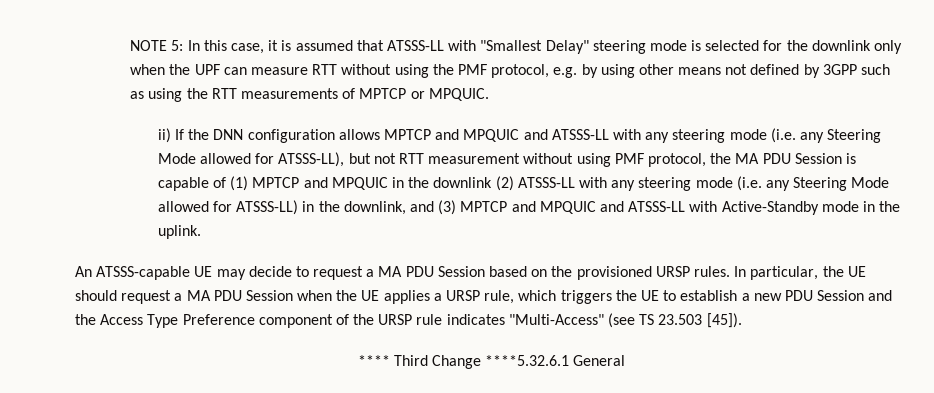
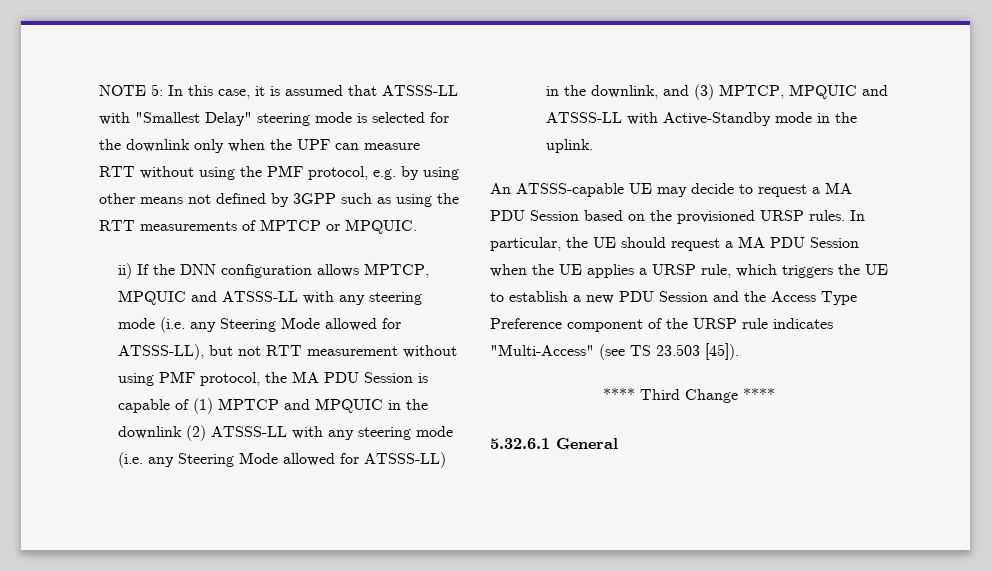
- ii) If the DNN configuration allows MPTCP and MPQUIC and ATSSS-LL with any steering mode (i.e. any Steering Mode allowed for ATSSS-LL), but not RTT measurement without using PMF protocol, the MA PDU Session is capable of (1) MPTCP and MPQUIC in the downlink (2) ATSSS-LL with any steering mode (i.e. any Steering Mode allowed for ATSSS-LL) in the downlink, and (3) MPTCP and MPQUIC and ATSSS-LL with Active-Standby mode in the uplink.
+ ii) If the DNN configuration allows MPTCP, MPQUIC and ATSSS-LL with any steering mode (i.e. any Steering Mode allowed for ATSSS-LL), but not RTT measurement without using PMF protocol, the MA PDU Session is capable of (1) MPTCP and MPQUIC in the downlink (2) ATSSS-LL with any steering mode (i.e. any Steering Mode allowed for ATSSS-LL) in the downlink, and (3) MPTCP, MPQUIC and ATSSS-LL with Active-Standby mode in the uplink.
- **** Third Change ****5.32.6.1 General
+ **** Third Change ****
+ 5.32.6.1 General

